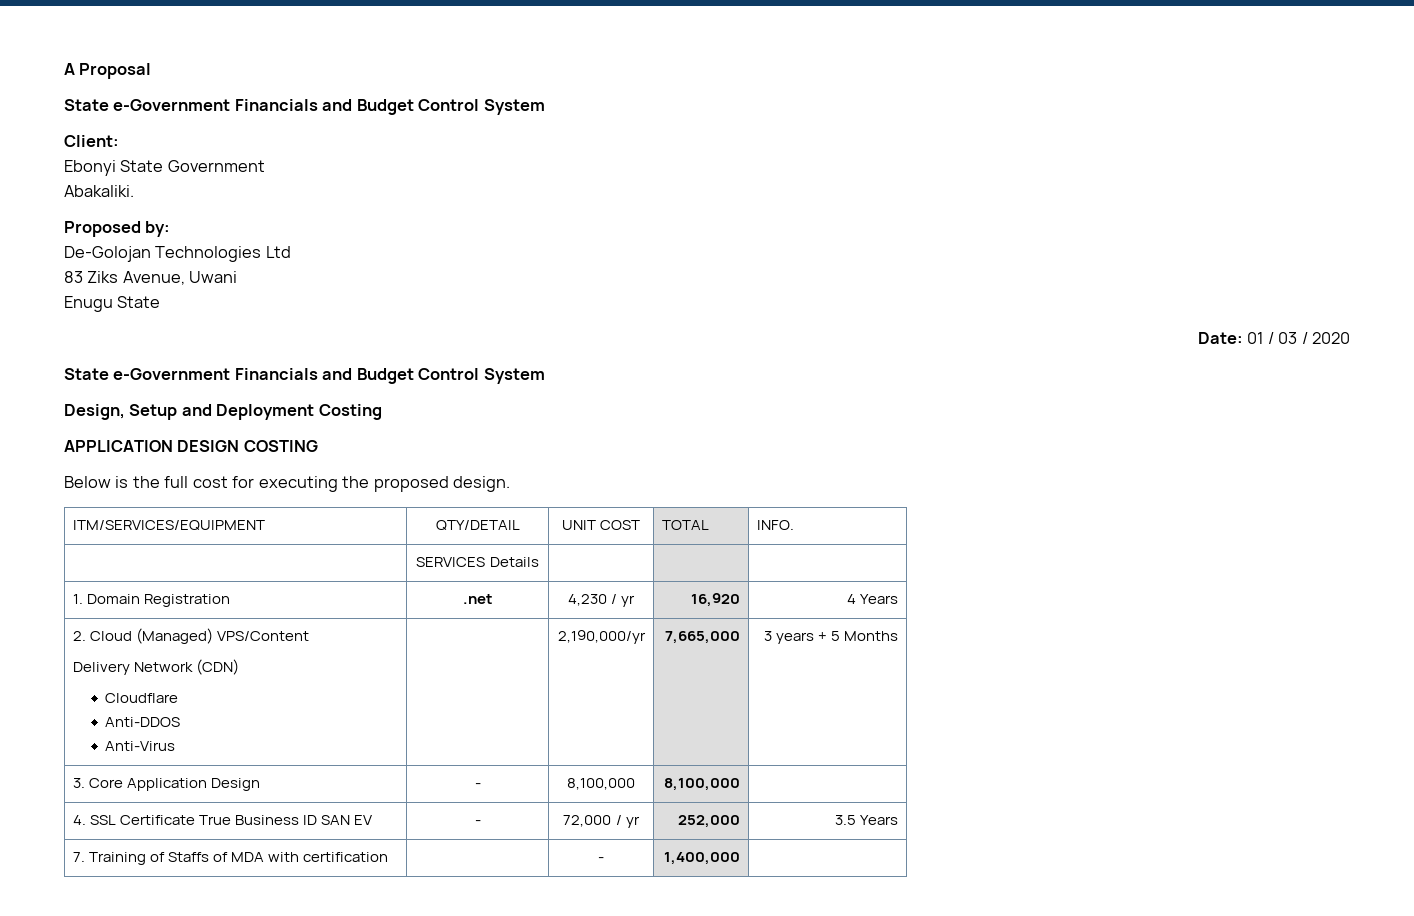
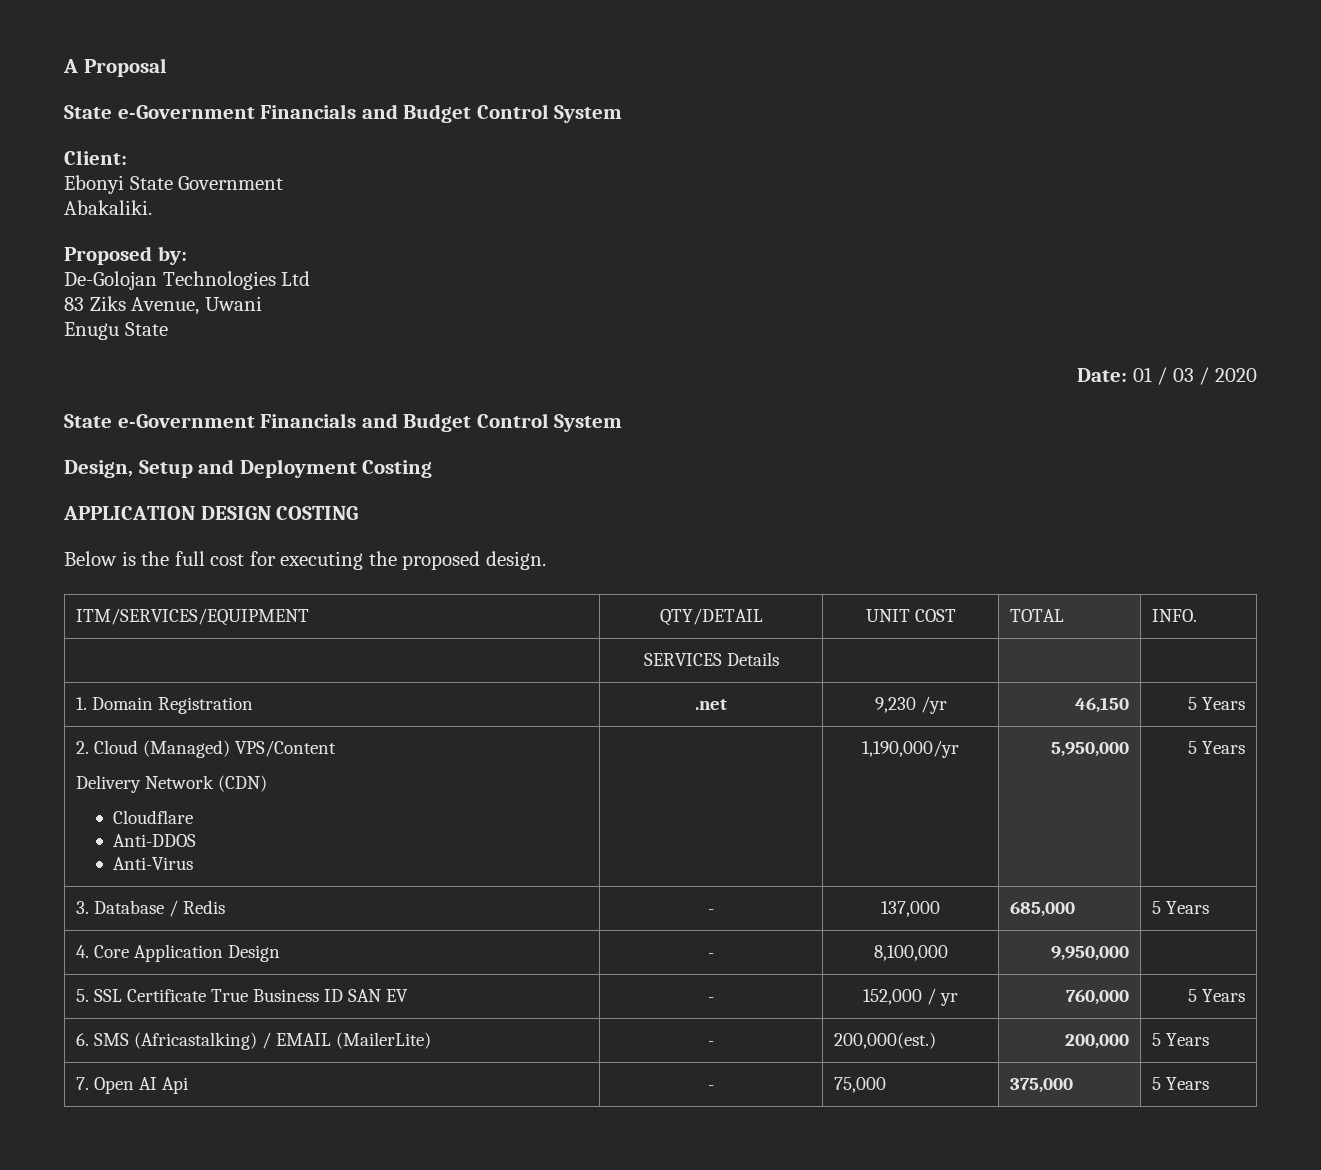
- 1. Domain Registration | .net | 4,230 / yr | 16,920 | 4 Years
+ 1. Domain Registration | .net | 9,230 /yr | 46,150 | 5 Years
  2. Cloud (Managed) VPS/Content
  Delivery Network (CDN)
  Cloudflare
  Anti-DDOS
- Anti-Virus | | 2,190,000/yr | 7,665,000 | 3 years + 5 Months
- 3. Core Application Design | - | 8,100,000 | 8,100,000 |
- 4. SSL Certificate True Business ID SAN EV | - | 72,000 / yr | 252,000 | 3.5 Years
- 7. Training of Staffs of MDA with certification | | - | 1,400,000 |
+ Anti-Virus | | 1,190,000/yr | 5,950,000 | 5 Years
+ 3. Database / Redis | - | 137,000 | 685,000 | 5 Years
+ 4. Core Application Design | - | 8,100,000 | 9,950,000 |
+ 5. SSL Certificate True Business ID SAN EV | - | 152,000 / yr | 760,000 | 5 Years
+ 6. SMS (Africastalking) / EMAIL (MailerLite) | - | 200,000(est.) | 200,000 | 5 Years
+ 7. Open AI Api | - | 75,000 | 375,000 | 5 Years

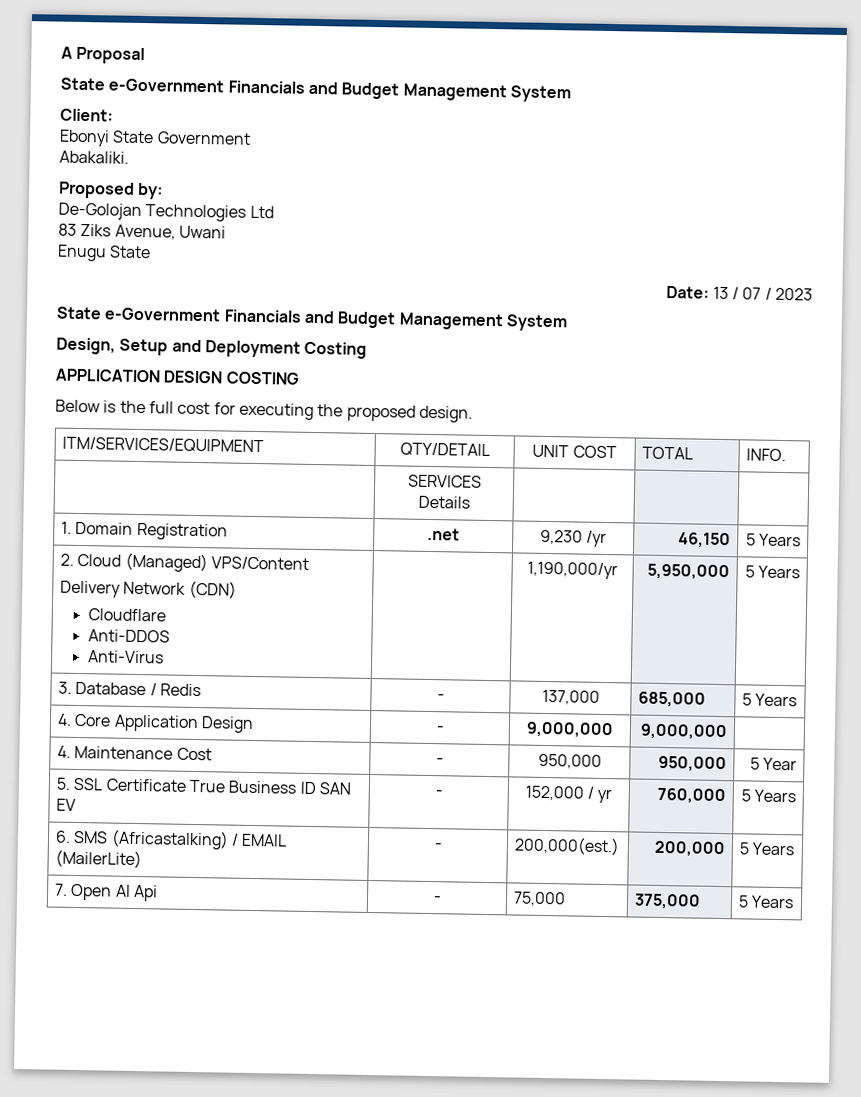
  A Proposal
- State e-Government Financials and Budget Control System
+ State e-Government Financials and Budget Management System
- Date: 01 / 03 / 2020
- State e-Government Financials and Budget Control System
+ Date: 13 / 07 / 2023
+ State e-Government Financials and Budget Management System
- 4. Core Application Design | - | 8,100,000 | 9,950,000 |
+ 4. Core Application Design | - | 9,000,000 | 9,000,000 |
+ 4. Maintenance Cost | - | 950,000 | 950,000 | 5 Year

